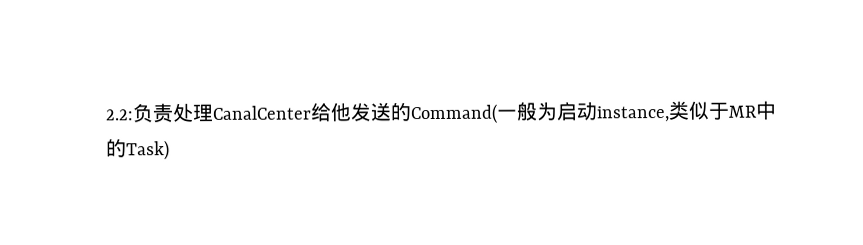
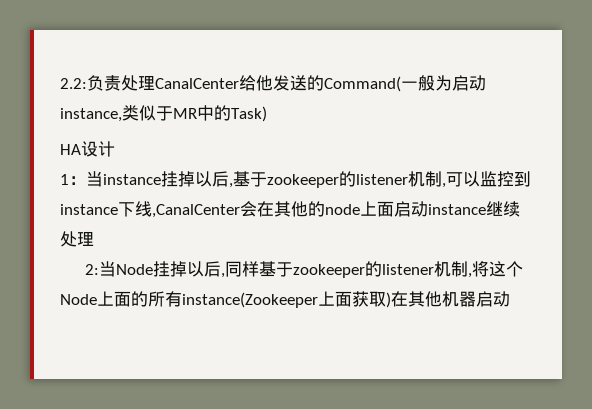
+ HA设计
+ 1：当instance挂掉以后,基于zookeeper的listener机制,可以监控到instance下线,CanalCenter会在其他的node上面启动instance继续处理
+ 2:当Node挂掉以后,同样基于zookeeper的listener机制,将这个Node上面的所有instance(Zookeeper上面获取)在其他机器启动

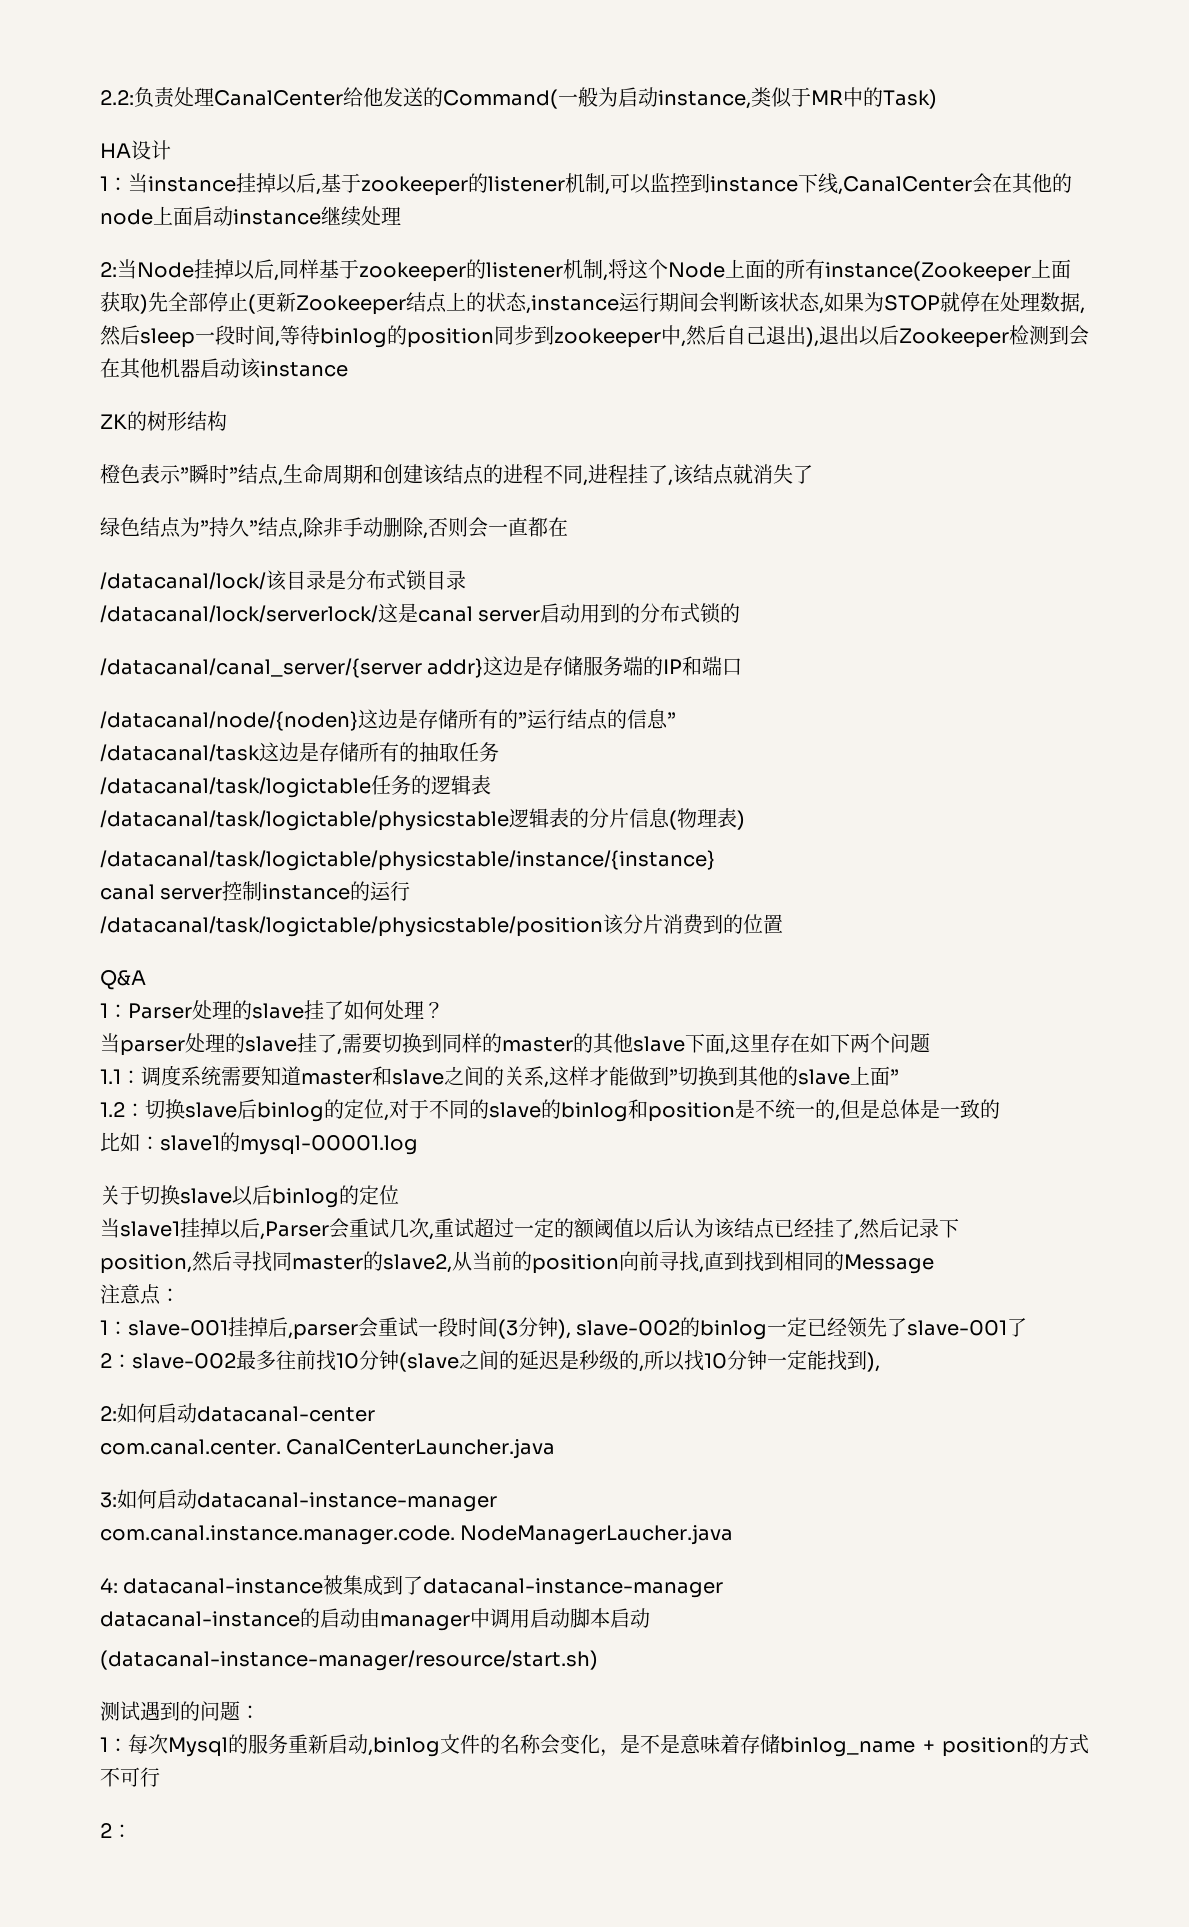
- 2:当Node挂掉以后,同样基于zookeeper的listener机制,将这个Node上面的所有instance(Zookeeper上面获取)在其他机器启动
+ 2:当Node挂掉以后,同样基于zookeeper的listener机制,将这个Node上面的所有instance(Zookeeper上面获取)先全部停止(更新Zookeeper结点上的状态,instance运行期间会判断该状态,如果为STOP就停在处理数据,然后sleep一段时间,等待binlog的position同步到zookeeper中,然后自己退出),退出以后Zookeeper检测到会在其他机器启动该instance
+ ZK的树形结构
+ 橙色表示”瞬时”结点,生命周期和创建该结点的进程不同,进程挂了,该结点就消失了
+ 绿色结点为”持久”结点,除非手动删除,否则会一直都在
+ /datacanal/lock/该目录是分布式锁目录
+ /datacanal/lock/serverlock/这是canal server启动用到的分布式锁的
+ /datacanal/canal_server/{server addr}这边是存储服务端的IP和端口
+ /datacanal/node/{noden}这边是存储所有的”运行结点的信息”
+ /datacanal/task这边是存储所有的抽取任务
+ /datacanal/task/logictable任务的逻辑表
+ /datacanal/task/logictable/physicstable逻辑表的分片信息(物理表)
+ /datacanal/task/logictable/physicstable/instance/{instance}
+ canal server控制instance的运行
+ /datacanal/task/logictable/physicstable/position该分片消费到的位置
+ Q&A
+ 1：Parser处理的slave挂了如何处理？
+ 当parser处理的slave挂了,需要切换到同样的master的其他slave下面,这里存在如下两个问题
+ 1.1：调度系统需要知道master和slave之间的关系,这样才能做到”切换到其他的slave上面”
+ 1.2：切换slave后binlog的定位,对于不同的slave的binlog和position是不统一的,但是总体是一致的
+ 比如：slave1的mysql-00001.log
+ 关于切换slave以后binlog的定位
+ 当slave1挂掉以后,Parser会重试几次,重试超过一定的额阈值以后认为该结点已经挂了,然后记录下
+ position,然后寻找同master的slave2,从当前的position向前寻找,直到找到相同的Message
+ 注意点：
+ 1：slave-001挂掉后,parser会重试一段时间(3分钟), slave-002的binlog一定已经领先了slave-001了
+ 2：slave-002最多往前找10分钟(slave之间的延迟是秒级的,所以找10分钟一定能找到),
+ 2:如何启动datacanal-center
+ com.canal.center. CanalCenterLauncher.java
+ 3:如何启动datacanal-instance-manager
+ com.canal.instance.manager.code. NodeManagerLaucher.java
+ 4: datacanal-instance被集成到了datacanal-instance-manager
+ datacanal-instance的启动由manager中调用启动脚本启动
+ (datacanal-instance-manager/resource/start.sh)
+ 测试遇到的问题：
+ 1：每次Mysql的服务重新启动,binlog文件的名称会变化，是不是意味着存储binlog_name + position的方式不可行
+ 2：

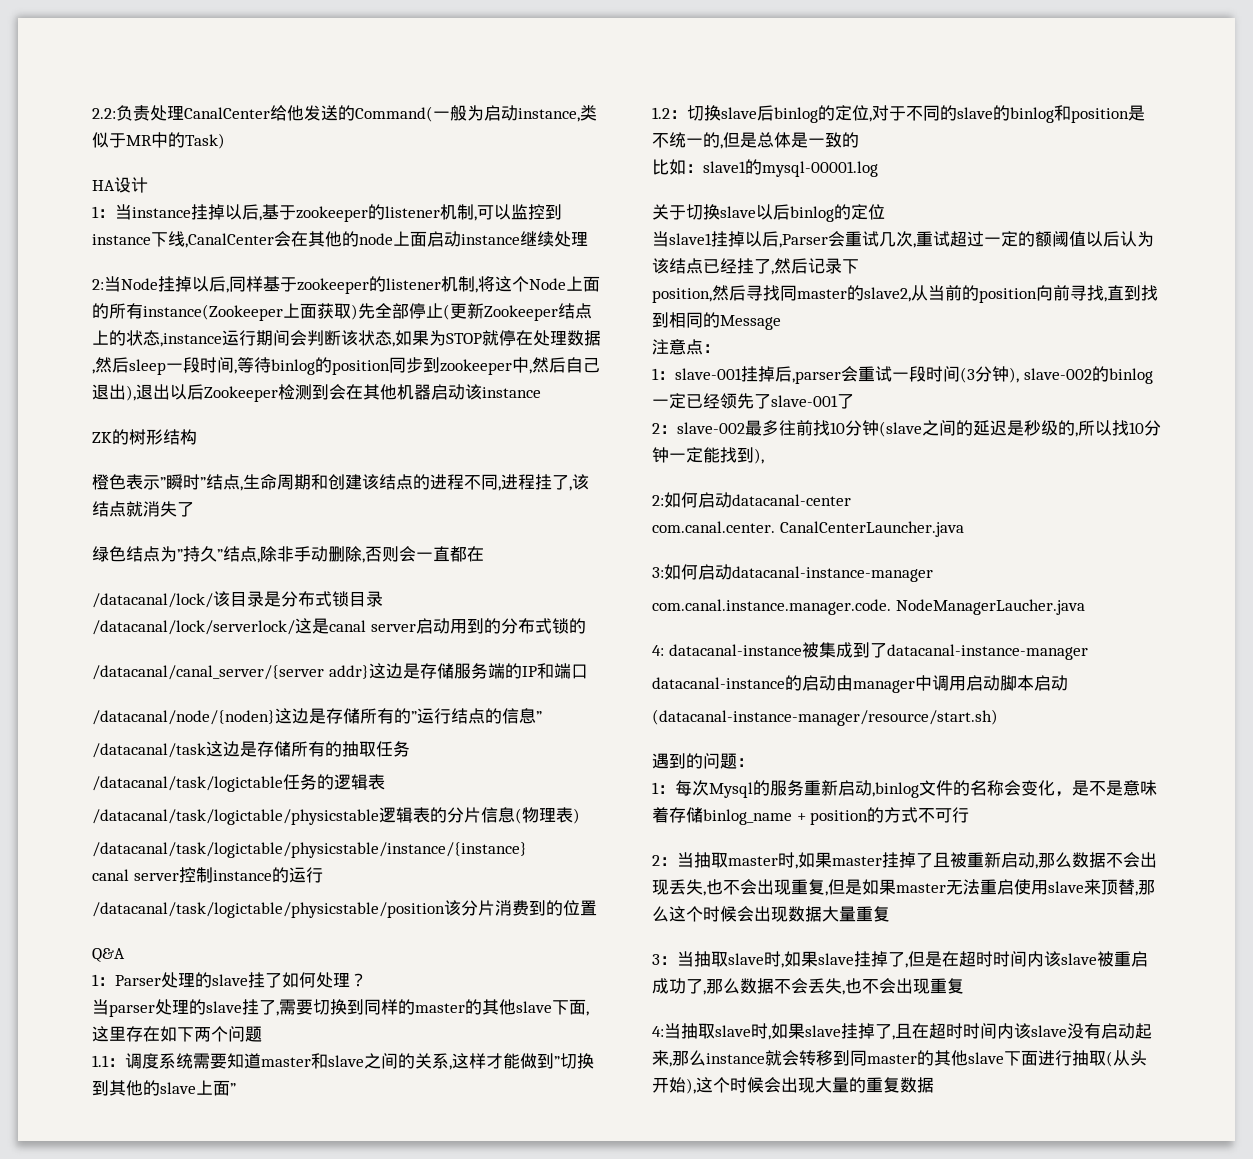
- 测试遇到的问题：
+ 遇到的问题：
  1：每次Mysql的服务重新启动,binlog文件的名称会变化，是不是意味着存储binlog_name + position的方式不可行
- 2：
+ 2：当抽取master时,如果master挂掉了且被重新启动,那么数据不会出现丢失,也不会出现重复,但是如果master无法重启使用slave来顶替,那么这个时候会出现数据大量重复
+ 3：当抽取slave时,如果slave挂掉了,但是在超时时间内该slave被重启成功了,那么数据不会丢失,也不会出现重复
+ 4:当抽取slave时,如果slave挂掉了,且在超时时间内该slave没有启动起来,那么instance就会转移到同master的其他slave下面进行抽取(从头开始),这个时候会出现大量的重复数据

